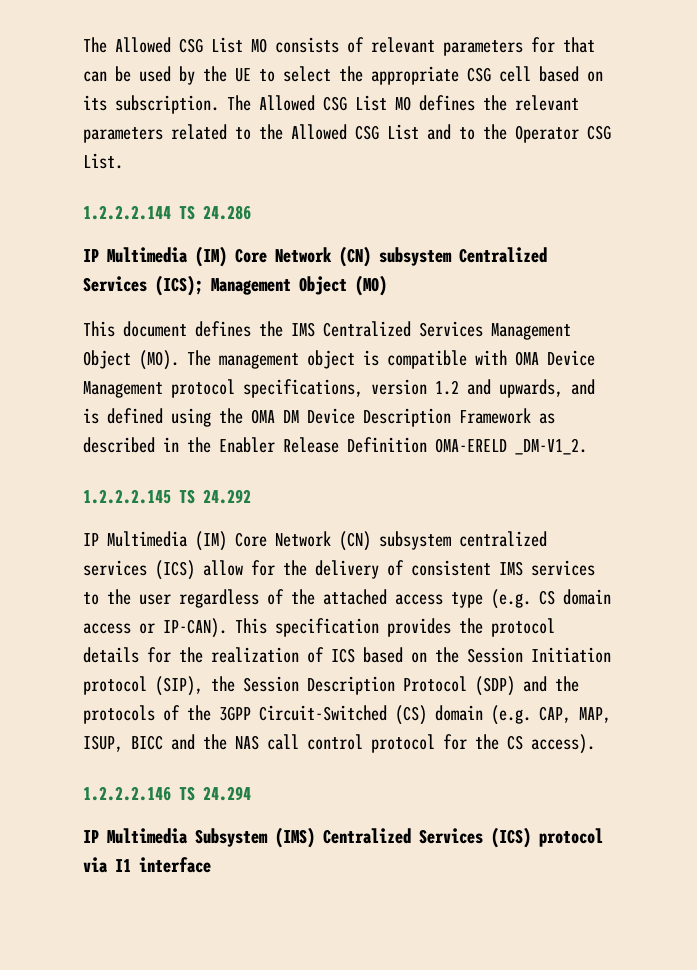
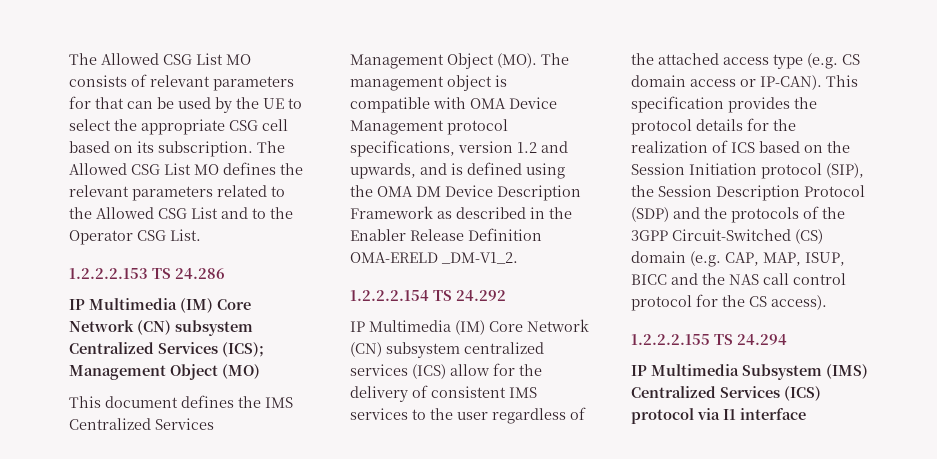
- 1.2.2.2.144 TS 24.286
+ 1.2.2.2.153 TS 24.286
- 1.2.2.2.145 TS 24.292
+ 1.2.2.2.154 TS 24.292
- 1.2.2.2.146 TS 24.294
+ 1.2.2.2.155 TS 24.294

